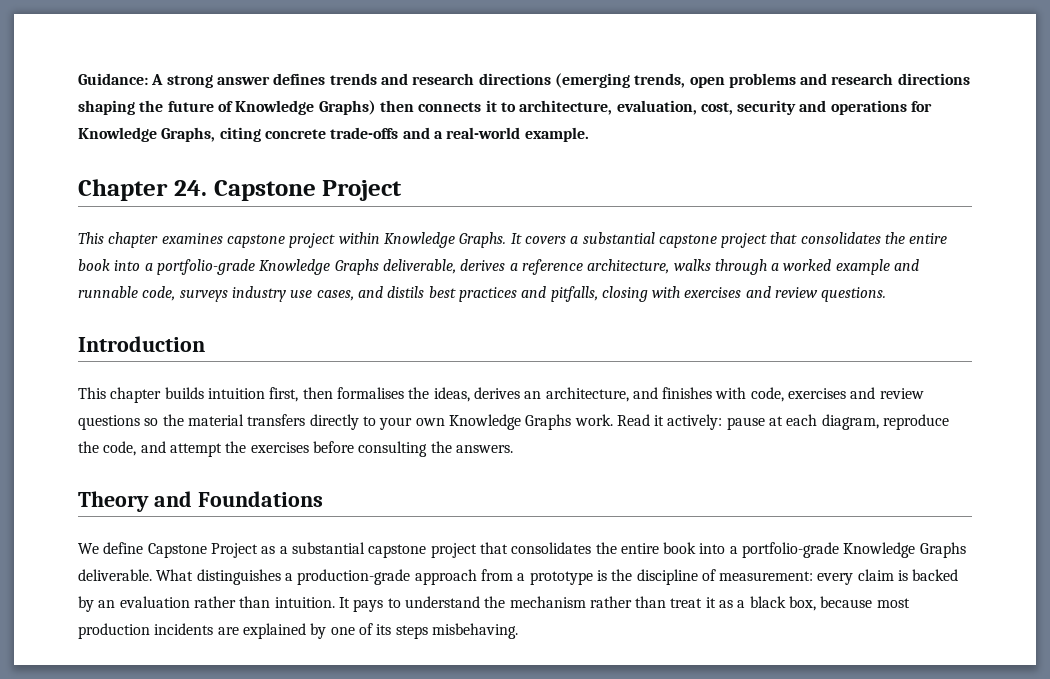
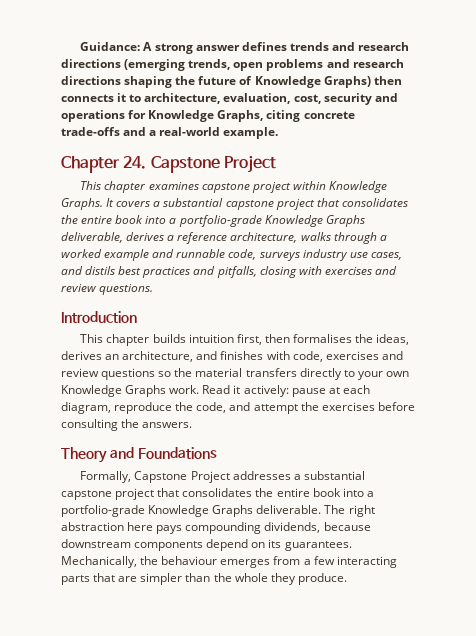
- We define Capstone Project as a substantial capstone project that consolidates the entire book into a portfolio-grade Knowledge Graphs deliverable.
+ Formally, Capstone Project addresses a substantial capstone project that consolidates the entire book into a portfolio-grade Knowledge Graphs deliverable.
- What distinguishes a production-grade approach from a prototype is the discipline of measurement: every claim is backed by an evaluation rather than intuition. It pays to understand the mechanism rather than treat it as a black box, because most production incidents are explained by one of its steps misbehaving.
+ The right abstraction here pays compounding dividends, because downstream components depend on its guarantees. Mechanically, the behaviour emerges from a few interacting parts that are simpler than the whole they produce.

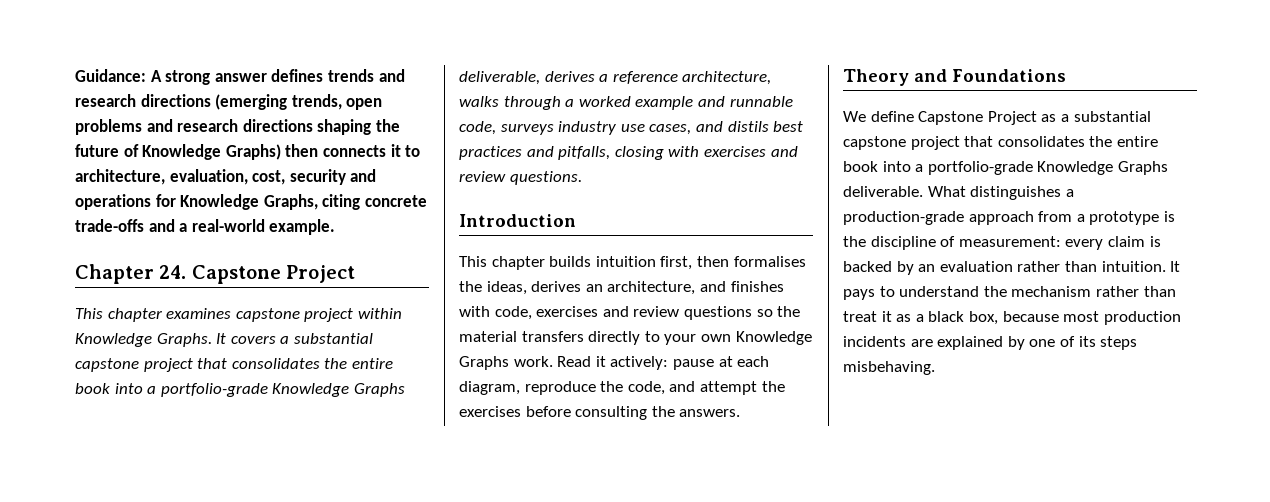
- Formally, Capstone Project addresses a substantial capstone project that consolidates the entire book into a portfolio-grade Knowledge Graphs deliverable.
+ We define Capstone Project as a substantial capstone project that consolidates the entire book into a portfolio-grade Knowledge Graphs deliverable.
- The right abstraction here pays compounding dividends, because downstream components depend on its guarantees. Mechanically, the behaviour emerges from a few interacting parts that are simpler than the whole they produce.
+ What distinguishes a production-grade approach from a prototype is the discipline of measurement: every claim is backed by an evaluation rather than intuition. It pays to understand the mechanism rather than treat it as a black box, because most production incidents are explained by one of its steps misbehaving.

